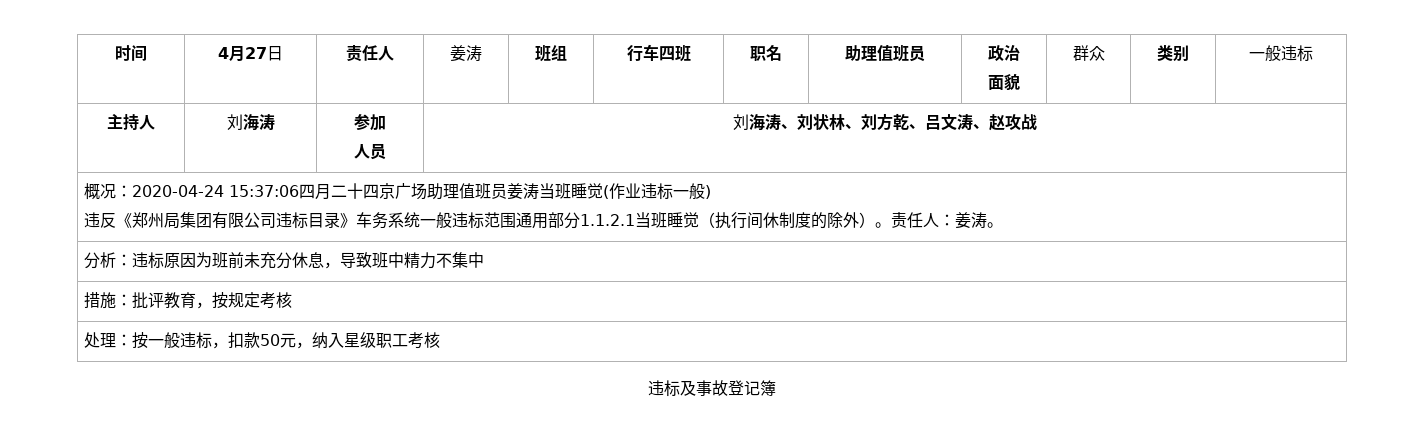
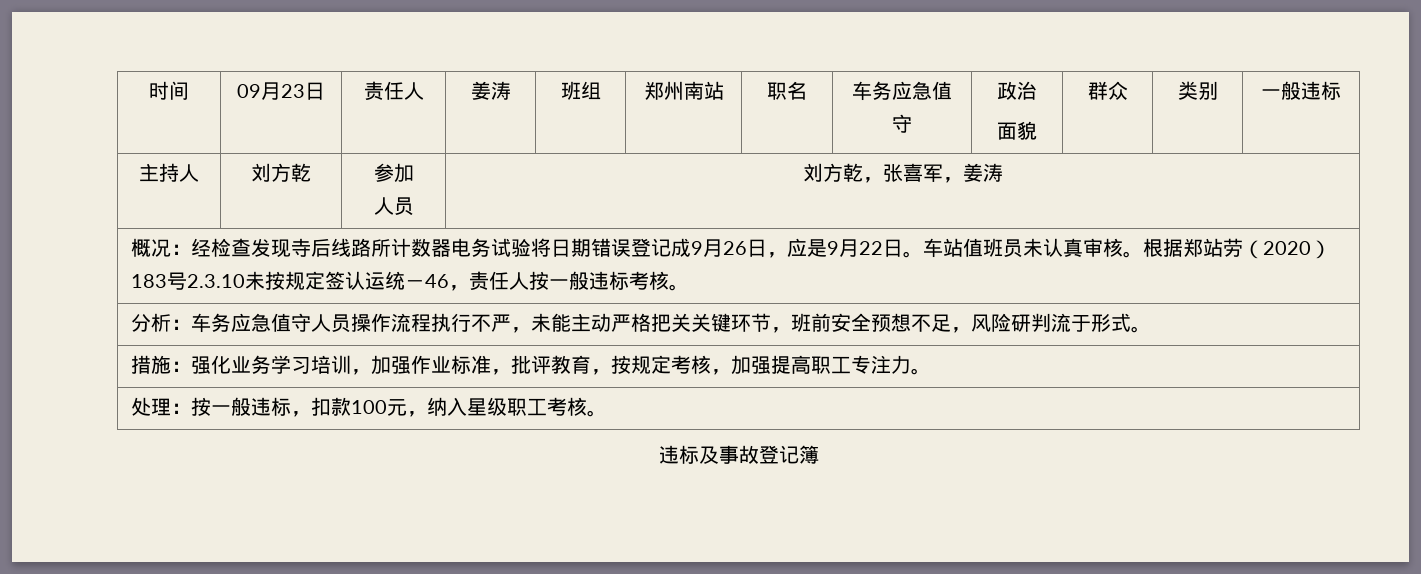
- 时间 | 4月27日 | 责任人 | 姜涛 | 班组 | 行车四班 | 职名 | 助理值班员 | 政治
+ 时间 | 09月23日 | 责任人 | 姜涛 | 班组 | 郑州南站 | 职名 | 车务应急值守 | 政治
- 主持人 | 刘海涛 | 参加
- 人员 | 刘海涛、刘状林、刘方乾、吕文涛、赵攻战
+ 主持人 | 刘方乾 | 参加
+ 人员 | 刘方乾，张喜军，姜涛
- 概况：2020-04-24 15:37:06四月二十四京广场助理值班员姜涛当班睡觉(作业违标一般)
- 违反《郑州局集团有限公司违标目录》车务系统一般违标范围通用部分1.1.2.1当班睡觉（执行间休制度的除外）。责任人：姜涛。
- 分析：违标原因为班前未充分休息，导致班中精力不集中
- 措施：批评教育，按规定考核
+ 概况：经检查发现寺后线路所计数器电务试验将日期错误登记成9月26日，应是9月22日。车站值班员未认真审核。根据郑站劳（2020）183号2.3.10未按规定签认运统－46，责任人按一般违标考核。
+ 分析：车务应急值守人员操作流程执行不严，未能主动严格把关关键环节，班前安全预想不足，风险研判流于形式。
+ 措施：强化业务学习培训，加强作业标准，批评教育，按规定考核，加强提高职工专注力。
- 处理：按一般违标，扣款50元，纳入星级职工考核
+ 处理：按一般违标，扣款100元，纳入星级职工考核。

